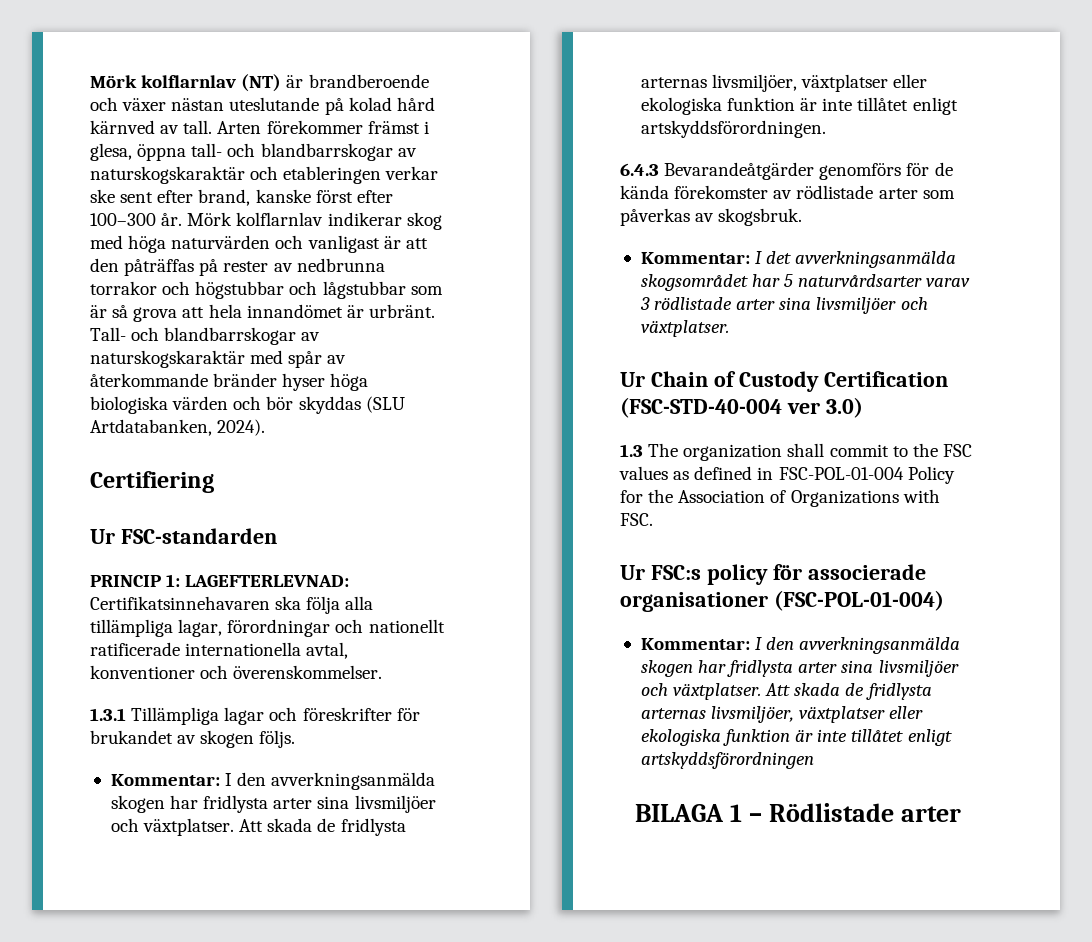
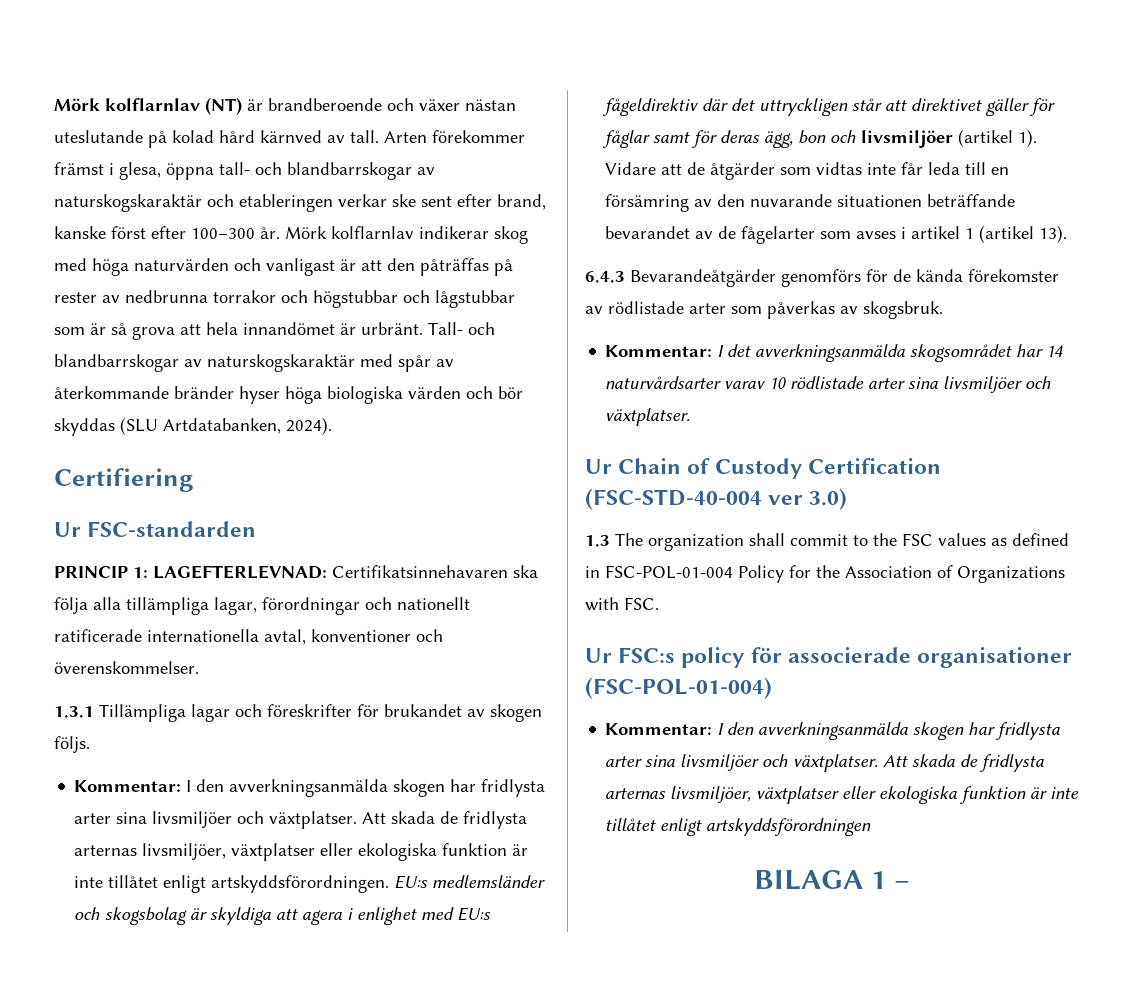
+ EU:s medlemsländer och skogsbolag är skyldiga att agera i enlighet med EU:s fågeldirektiv där det uttryckligen står att direktivet gäller för fåglar samt för deras ägg, bon och livsmiljöer (artikel 1). Vidare att de åtgärder som vidtas inte får leda till en försämring av den nuvarande situationen beträffande bevarandet av de fågelarter som avses i artikel 1 (artikel 13).
- Kommentar: I det avverkningsanmälda skogsområdet har 5 naturvårdsarter varav 3 rödlistade arter sina livsmiljöer och växtplatser.
+ Kommentar: I det avverkningsanmälda skogsområdet har 14 naturvårdsarter varav 10 rödlistade arter sina livsmiljöer och växtplatser.
- BILAGA 1 – Rödlistade arter
+ BILAGA 1 –

